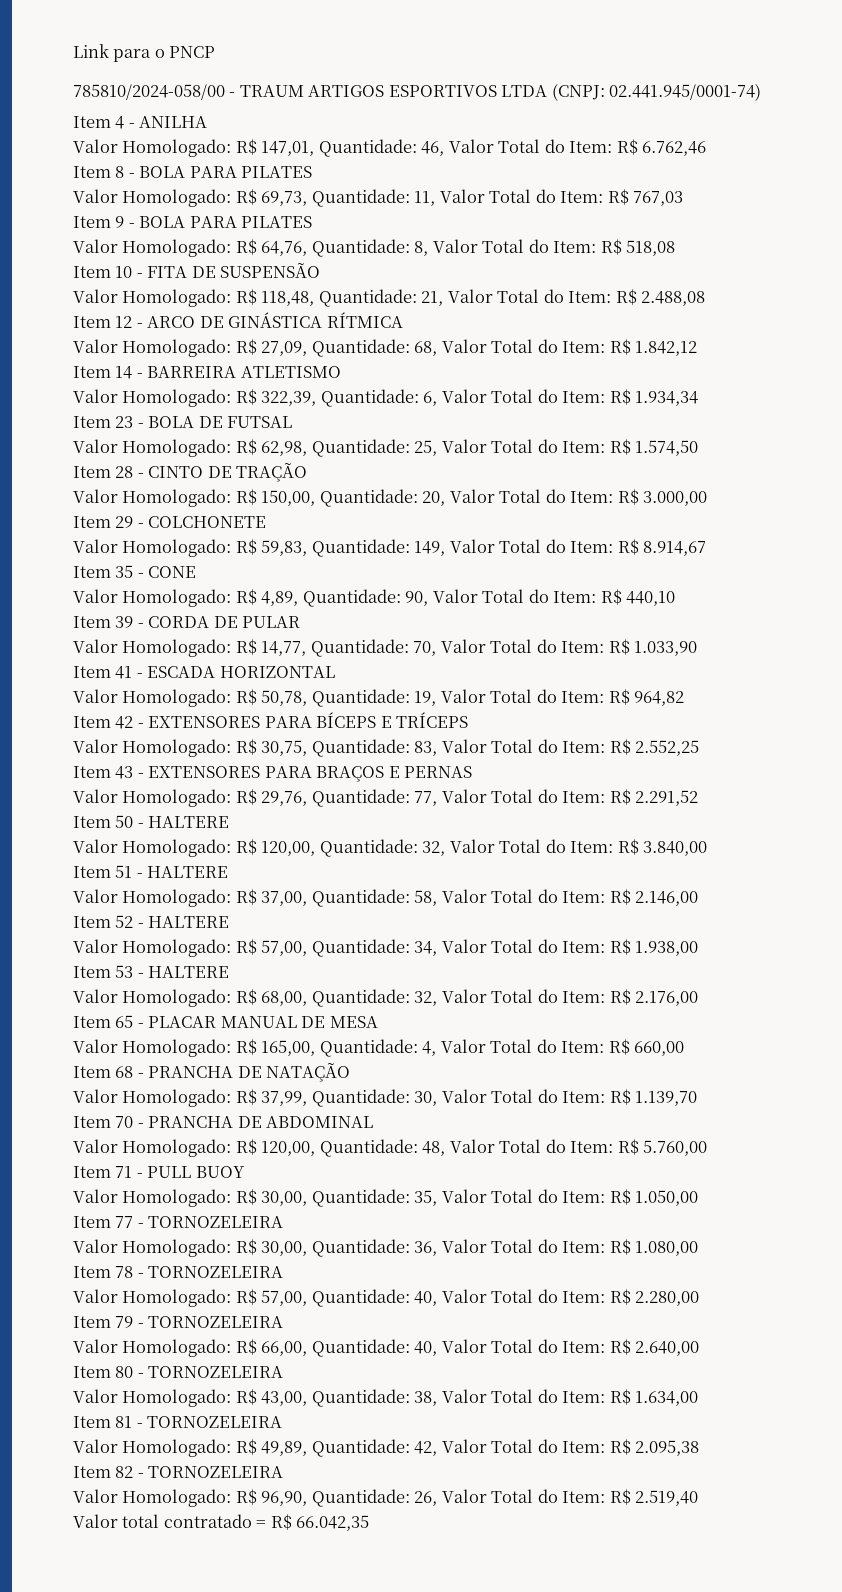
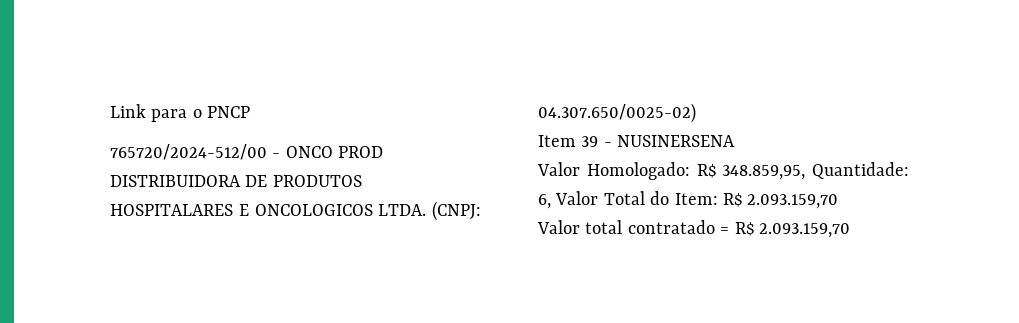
- 785810/2024-058/00 - TRAUM ARTIGOS ESPORTIVOS LTDA (CNPJ: 02.441.945/0001-74)
- Item 4 - ANILHA
- Valor Homologado: R$ 147,01, Quantidade: 46, Valor Total do Item: R$ 6.762,46
- Item 8 - BOLA PARA PILATES
- Valor Homologado: R$ 69,73, Quantidade: 11, Valor Total do Item: R$ 767,03
- Item 9 - BOLA PARA PILATES
- Valor Homologado: R$ 64,76, Quantidade: 8, Valor Total do Item: R$ 518,08
- Item 10 - FITA DE SUSPENSÃO
- Valor Homologado: R$ 118,48, Quantidade: 21, Valor Total do Item: R$ 2.488,08
- Item 12 - ARCO DE GINÁSTICA RÍTMICA
- Valor Homologado: R$ 27,09, Quantidade: 68, Valor Total do Item: R$ 1.842,12
- Item 14 - BARREIRA ATLETISMO
- Valor Homologado: R$ 322,39, Quantidade: 6, Valor Total do Item: R$ 1.934,34
- Item 23 - BOLA DE FUTSAL
- Valor Homologado: R$ 62,98, Quantidade: 25, Valor Total do Item: R$ 1.574,50
- Item 28 - CINTO DE TRAÇÃO
- Valor Homologado: R$ 150,00, Quantidade: 20, Valor Total do Item: R$ 3.000,00
- Item 29 - COLCHONETE
- Valor Homologado: R$ 59,83, Quantidade: 149, Valor Total do Item: R$ 8.914,67
- Item 35 - CONE
- Valor Homologado: R$ 4,89, Quantidade: 90, Valor Total do Item: R$ 440,10
- Item 39 - CORDA DE PULAR
- Valor Homologado: R$ 14,77, Quantidade: 70, Valor Total do Item: R$ 1.033,90
- Item 41 - ESCADA HORIZONTAL
- Valor Homologado: R$ 50,78, Quantidade: 19, Valor Total do Item: R$ 964,82
- Item 42 - EXTENSORES PARA BÍCEPS E TRÍCEPS
- Valor Homologado: R$ 30,75, Quantidade: 83, Valor Total do Item: R$ 2.552,25
- Item 43 - EXTENSORES PARA BRAÇOS E PERNAS
- Valor Homologado: R$ 29,76, Quantidade: 77, Valor Total do Item: R$ 2.291,52
- Item 50 - HALTERE
- Valor Homologado: R$ 120,00, Quantidade: 32, Valor Total do Item: R$ 3.840,00
- Item 51 - HALTERE
- Valor Homologado: R$ 37,00, Quantidade: 58, Valor Total do Item: R$ 2.146,00
- Item 52 - HALTERE
- Valor Homologado: R$ 57,00, Quantidade: 34, Valor Total do Item: R$ 1.938,00
- Item 53 - HALTERE
- Valor Homologado: R$ 68,00, Quantidade: 32, Valor Total do Item: R$ 2.176,00
- Item 65 - PLACAR MANUAL DE MESA
- Valor Homologado: R$ 165,00, Quantidade: 4, Valor Total do Item: R$ 660,00
- Item 68 - PRANCHA DE NATAÇÃO
- Valor Homologado: R$ 37,99, Quantidade: 30, Valor Total do Item: R$ 1.139,70
- Item 70 - PRANCHA DE ABDOMINAL
- Valor Homologado: R$ 120,00, Quantidade: 48, Valor Total do Item: R$ 5.760,00
- Item 71 - PULL BUOY
- Valor Homologado: R$ 30,00, Quantidade: 35, Valor Total do Item: R$ 1.050,00
- Item 77 - TORNOZELEIRA
- Valor Homologado: R$ 30,00, Quantidade: 36, Valor Total do Item: R$ 1.080,00
- Item 78 - TORNOZELEIRA
- Valor Homologado: R$ 57,00, Quantidade: 40, Valor Total do Item: R$ 2.280,00
- Item 79 - TORNOZELEIRA
- Valor Homologado: R$ 66,00, Quantidade: 40, Valor Total do Item: R$ 2.640,00
- Item 80 - TORNOZELEIRA
- Valor Homologado: R$ 43,00, Quantidade: 38, Valor Total do Item: R$ 1.634,00
- Item 81 - TORNOZELEIRA
- Valor Homologado: R$ 49,89, Quantidade: 42, Valor Total do Item: R$ 2.095,38
- Item 82 - TORNOZELEIRA
- Valor Homologado: R$ 96,90, Quantidade: 26, Valor Total do Item: R$ 2.519,40
+ 765720/2024-512/00 - ONCO PROD DISTRIBUIDORA DE PRODUTOS HOSPITALARES E ONCOLOGICOS LTDA. (CNPJ: 04.307.650/0025-02)
+ Item 39 - NUSINERSENA
+ Valor Homologado: R$ 348.859,95, Quantidade: 6, Valor Total do Item: R$ 2.093.159,70
- Valor total contratado = R$ 66.042,35
+ Valor total contratado = R$ 2.093.159,70

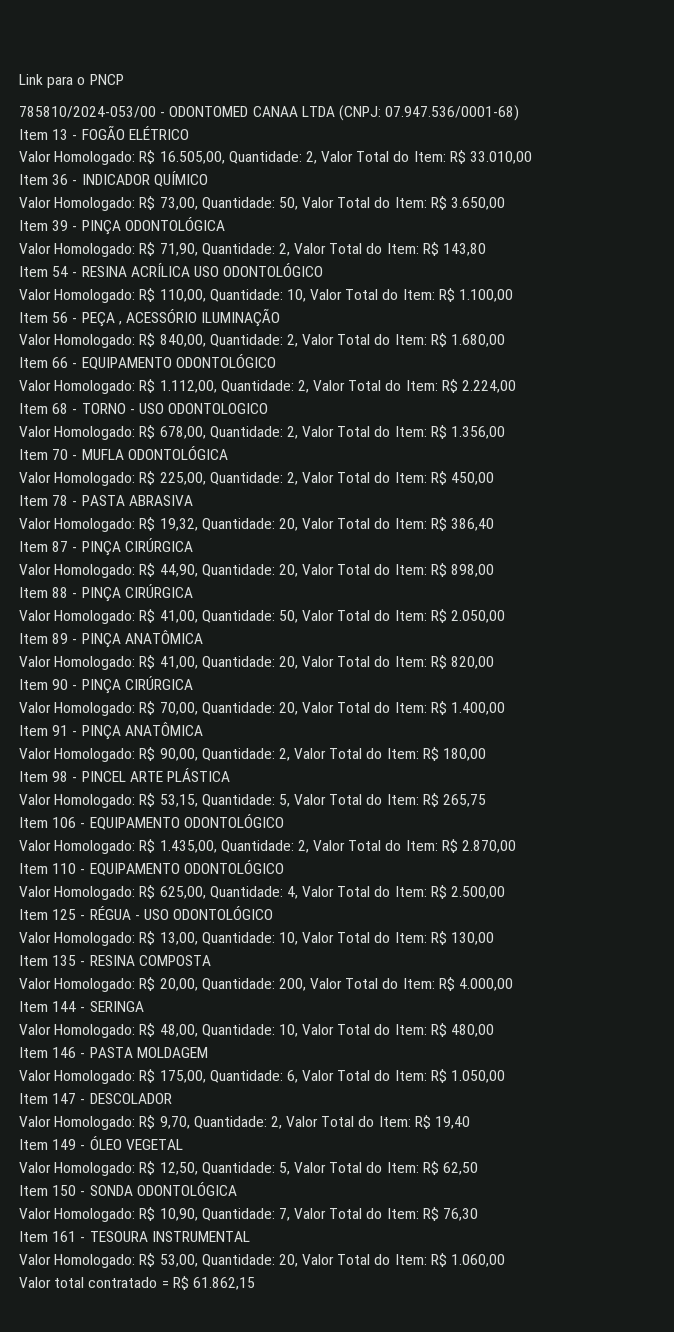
- 765720/2024-512/00 - ONCO PROD DISTRIBUIDORA DE PRODUTOS HOSPITALARES E ONCOLOGICOS LTDA. (CNPJ: 04.307.650/0025-02)
+ 785810/2024-053/00 - ODONTOMED CANAA LTDA (CNPJ: 07.947.536/0001-68)
+ Item 13 - FOGÃO ELÉTRICO
+ Valor Homologado: R$ 16.505,00, Quantidade: 2, Valor Total do Item: R$ 33.010,00
+ Item 36 - INDICADOR QUÍMICO
+ Valor Homologado: R$ 73,00, Quantidade: 50, Valor Total do Item: R$ 3.650,00
- Item 39 - NUSINERSENA
- Valor Homologado: R$ 348.859,95, Quantidade: 6, Valor Total do Item: R$ 2.093.159,70
+ Item 39 - PINÇA ODONTOLÓGICA
+ Valor Homologado: R$ 71,90, Quantidade: 2, Valor Total do Item: R$ 143,80
+ Item 54 - RESINA ACRÍLICA USO ODONTOLÓGICO
+ Valor Homologado: R$ 110,00, Quantidade: 10, Valor Total do Item: R$ 1.100,00
+ Item 56 - PEÇA , ACESSÓRIO ILUMINAÇÃO
+ Valor Homologado: R$ 840,00, Quantidade: 2, Valor Total do Item: R$ 1.680,00
+ Item 66 - EQUIPAMENTO ODONTOLÓGICO
+ Valor Homologado: R$ 1.112,00, Quantidade: 2, Valor Total do Item: R$ 2.224,00
+ Item 68 - TORNO - USO ODONTOLOGICO
+ Valor Homologado: R$ 678,00, Quantidade: 2, Valor Total do Item: R$ 1.356,00
+ Item 70 - MUFLA ODONTOLÓGICA
+ Valor Homologado: R$ 225,00, Quantidade: 2, Valor Total do Item: R$ 450,00
+ Item 78 - PASTA ABRASIVA
+ Valor Homologado: R$ 19,32, Quantidade: 20, Valor Total do Item: R$ 386,40
+ Item 87 - PINÇA CIRÚRGICA
+ Valor Homologado: R$ 44,90, Quantidade: 20, Valor Total do Item: R$ 898,00
+ Item 88 - PINÇA CIRÚRGICA
+ Valor Homologado: R$ 41,00, Quantidade: 50, Valor Total do Item: R$ 2.050,00
+ Item 89 - PINÇA ANATÔMICA
+ Valor Homologado: R$ 41,00, Quantidade: 20, Valor Total do Item: R$ 820,00
+ Item 90 - PINÇA CIRÚRGICA
+ Valor Homologado: R$ 70,00, Quantidade: 20, Valor Total do Item: R$ 1.400,00
+ Item 91 - PINÇA ANATÔMICA
+ Valor Homologado: R$ 90,00, Quantidade: 2, Valor Total do Item: R$ 180,00
+ Item 98 - PINCEL ARTE PLÁSTICA
+ Valor Homologado: R$ 53,15, Quantidade: 5, Valor Total do Item: R$ 265,75
+ Item 106 - EQUIPAMENTO ODONTOLÓGICO
+ Valor Homologado: R$ 1.435,00, Quantidade: 2, Valor Total do Item: R$ 2.870,00
+ Item 110 - EQUIPAMENTO ODONTOLÓGICO
+ Valor Homologado: R$ 625,00, Quantidade: 4, Valor Total do Item: R$ 2.500,00
+ Item 125 - RÉGUA - USO ODONTOLÓGICO
+ Valor Homologado: R$ 13,00, Quantidade: 10, Valor Total do Item: R$ 130,00
+ Item 135 - RESINA COMPOSTA
+ Valor Homologado: R$ 20,00, Quantidade: 200, Valor Total do Item: R$ 4.000,00
+ Item 144 - SERINGA
+ Valor Homologado: R$ 48,00, Quantidade: 10, Valor Total do Item: R$ 480,00
+ Item 146 - PASTA MOLDAGEM
+ Valor Homologado: R$ 175,00, Quantidade: 6, Valor Total do Item: R$ 1.050,00
+ Item 147 - DESCOLADOR
+ Valor Homologado: R$ 9,70, Quantidade: 2, Valor Total do Item: R$ 19,40
+ Item 149 - ÓLEO VEGETAL
+ Valor Homologado: R$ 12,50, Quantidade: 5, Valor Total do Item: R$ 62,50
+ Item 150 - SONDA ODONTOLÓGICA
+ Valor Homologado: R$ 10,90, Quantidade: 7, Valor Total do Item: R$ 76,30
+ Item 161 - TESOURA INSTRUMENTAL
+ Valor Homologado: R$ 53,00, Quantidade: 20, Valor Total do Item: R$ 1.060,00
- Valor total contratado = R$ 2.093.159,70
+ Valor total contratado = R$ 61.862,15

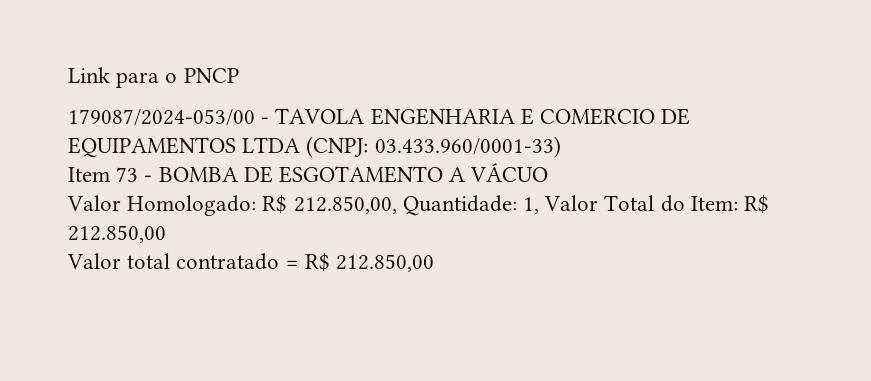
- 785810/2024-053/00 - ODONTOMED CANAA LTDA (CNPJ: 07.947.536/0001-68)
- Item 13 - FOGÃO ELÉTRICO
- Valor Homologado: R$ 16.505,00, Quantidade: 2, Valor Total do Item: R$ 33.010,00
- Item 36 - INDICADOR QUÍMICO
- Valor Homologado: R$ 73,00, Quantidade: 50, Valor Total do Item: R$ 3.650,00
- Item 39 - PINÇA ODONTOLÓGICA
- Valor Homologado: R$ 71,90, Quantidade: 2, Valor Total do Item: R$ 143,80
- Item 54 - RESINA ACRÍLICA USO ODONTOLÓGICO
- Valor Homologado: R$ 110,00, Quantidade: 10, Valor Total do Item: R$ 1.100,00
- Item 56 - PEÇA , ACESSÓRIO ILUMINAÇÃO
- Valor Homologado: R$ 840,00, Quantidade: 2, Valor Total do Item: R$ 1.680,00
- Item 66 - EQUIPAMENTO ODONTOLÓGICO
- Valor Homologado: R$ 1.112,00, Quantidade: 2, Valor Total do Item: R$ 2.224,00
- Item 68 - TORNO - USO ODONTOLOGICO
- Valor Homologado: R$ 678,00, Quantidade: 2, Valor Total do Item: R$ 1.356,00
- Item 70 - MUFLA ODONTOLÓGICA
- Valor Homologado: R$ 225,00, Quantidade: 2, Valor Total do Item: R$ 450,00
- Item 78 - PASTA ABRASIVA
- Valor Homologado: R$ 19,32, Quantidade: 20, Valor Total do Item: R$ 386,40
- Item 87 - PINÇA CIRÚRGICA
- Valor Homologado: R$ 44,90, Quantidade: 20, Valor Total do Item: R$ 898,00
- Item 88 - PINÇA CIRÚRGICA
- Valor Homologado: R$ 41,00, Quantidade: 50, Valor Total do Item: R$ 2.050,00
- Item 89 - PINÇA ANATÔMICA
- Valor Homologado: R$ 41,00, Quantidade: 20, Valor Total do Item: R$ 820,00
- Item 90 - PINÇA CIRÚRGICA
- Valor Homologado: R$ 70,00, Quantidade: 20, Valor Total do Item: R$ 1.400,00
- Item 91 - PINÇA ANATÔMICA
- Valor Homologado: R$ 90,00, Quantidade: 2, Valor Total do Item: R$ 180,00
- Item 98 - PINCEL ARTE PLÁSTICA
- Valor Homologado: R$ 53,15, Quantidade: 5, Valor Total do Item: R$ 265,75
- Item 106 - EQUIPAMENTO ODONTOLÓGICO
- Valor Homologado: R$ 1.435,00, Quantidade: 2, Valor Total do Item: R$ 2.870,00
- Item 110 - EQUIPAMENTO ODONTOLÓGICO
- Valor Homologado: R$ 625,00, Quantidade: 4, Valor Total do Item: R$ 2.500,00
- Item 125 - RÉGUA - USO ODONTOLÓGICO
- Valor Homologado: R$ 13,00, Quantidade: 10, Valor Total do Item: R$ 130,00
- Item 135 - RESINA COMPOSTA
- Valor Homologado: R$ 20,00, Quantidade: 200, Valor Total do Item: R$ 4.000,00
- Item 144 - SERINGA
- Valor Homologado: R$ 48,00, Quantidade: 10, Valor Total do Item: R$ 480,00
- Item 146 - PASTA MOLDAGEM
- Valor Homologado: R$ 175,00, Quantidade: 6, Valor Total do Item: R$ 1.050,00
- Item 147 - DESCOLADOR
- Valor Homologado: R$ 9,70, Quantidade: 2, Valor Total do Item: R$ 19,40
- Item 149 - ÓLEO VEGETAL
- Valor Homologado: R$ 12,50, Quantidade: 5, Valor Total do Item: R$ 62,50
- Item 150 - SONDA ODONTOLÓGICA
- Valor Homologado: R$ 10,90, Quantidade: 7, Valor Total do Item: R$ 76,30
- Item 161 - TESOURA INSTRUMENTAL
- Valor Homologado: R$ 53,00, Quantidade: 20, Valor Total do Item: R$ 1.060,00
+ 179087/2024-053/00 - TAVOLA ENGENHARIA E COMERCIO DE EQUIPAMENTOS LTDA (CNPJ: 03.433.960/0001-33)
+ Item 73 - BOMBA DE ESGOTAMENTO A VÁCUO
+ Valor Homologado: R$ 212.850,00, Quantidade: 1, Valor Total do Item: R$ 212.850,00
- Valor total contratado = R$ 61.862,15
+ Valor total contratado = R$ 212.850,00

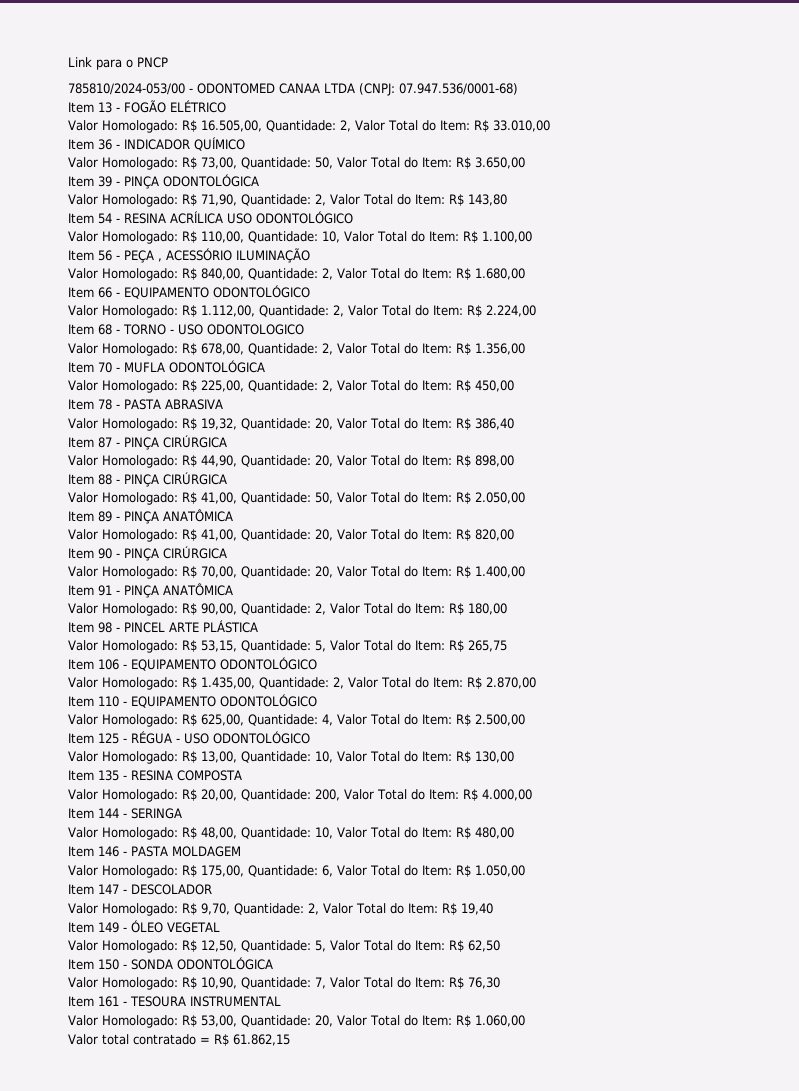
- 179087/2024-053/00 - TAVOLA ENGENHARIA E COMERCIO DE EQUIPAMENTOS LTDA (CNPJ: 03.433.960/0001-33)
- Item 73 - BOMBA DE ESGOTAMENTO A VÁCUO
- Valor Homologado: R$ 212.850,00, Quantidade: 1, Valor Total do Item: R$ 212.850,00
+ 785810/2024-053/00 - ODONTOMED CANAA LTDA (CNPJ: 07.947.536/0001-68)
+ Item 13 - FOGÃO ELÉTRICO
+ Valor Homologado: R$ 16.505,00, Quantidade: 2, Valor Total do Item: R$ 33.010,00
+ Item 36 - INDICADOR QUÍMICO
+ Valor Homologado: R$ 73,00, Quantidade: 50, Valor Total do Item: R$ 3.650,00
+ Item 39 - PINÇA ODONTOLÓGICA
+ Valor Homologado: R$ 71,90, Quantidade: 2, Valor Total do Item: R$ 143,80
+ Item 54 - RESINA ACRÍLICA USO ODONTOLÓGICO
+ Valor Homologado: R$ 110,00, Quantidade: 10, Valor Total do Item: R$ 1.100,00
+ Item 56 - PEÇA , ACESSÓRIO ILUMINAÇÃO
+ Valor Homologado: R$ 840,00, Quantidade: 2, Valor Total do Item: R$ 1.680,00
+ Item 66 - EQUIPAMENTO ODONTOLÓGICO
+ Valor Homologado: R$ 1.112,00, Quantidade: 2, Valor Total do Item: R$ 2.224,00
+ Item 68 - TORNO - USO ODONTOLOGICO
+ Valor Homologado: R$ 678,00, Quantidade: 2, Valor Total do Item: R$ 1.356,00
+ Item 70 - MUFLA ODONTOLÓGICA
+ Valor Homologado: R$ 225,00, Quantidade: 2, Valor Total do Item: R$ 450,00
+ Item 78 - PASTA ABRASIVA
+ Valor Homologado: R$ 19,32, Quantidade: 20, Valor Total do Item: R$ 386,40
+ Item 87 - PINÇA CIRÚRGICA
+ Valor Homologado: R$ 44,90, Quantidade: 20, Valor Total do Item: R$ 898,00
+ Item 88 - PINÇA CIRÚRGICA
+ Valor Homologado: R$ 41,00, Quantidade: 50, Valor Total do Item: R$ 2.050,00
+ Item 89 - PINÇA ANATÔMICA
+ Valor Homologado: R$ 41,00, Quantidade: 20, Valor Total do Item: R$ 820,00
+ Item 90 - PINÇA CIRÚRGICA
+ Valor Homologado: R$ 70,00, Quantidade: 20, Valor Total do Item: R$ 1.400,00
+ Item 91 - PINÇA ANATÔMICA
+ Valor Homologado: R$ 90,00, Quantidade: 2, Valor Total do Item: R$ 180,00
+ Item 98 - PINCEL ARTE PLÁSTICA
+ Valor Homologado: R$ 53,15, Quantidade: 5, Valor Total do Item: R$ 265,75
+ Item 106 - EQUIPAMENTO ODONTOLÓGICO
+ Valor Homologado: R$ 1.435,00, Quantidade: 2, Valor Total do Item: R$ 2.870,00
+ Item 110 - EQUIPAMENTO ODONTOLÓGICO
+ Valor Homologado: R$ 625,00, Quantidade: 4, Valor Total do Item: R$ 2.500,00
+ Item 125 - RÉGUA - USO ODONTOLÓGICO
+ Valor Homologado: R$ 13,00, Quantidade: 10, Valor Total do Item: R$ 130,00
+ Item 135 - RESINA COMPOSTA
+ Valor Homologado: R$ 20,00, Quantidade: 200, Valor Total do Item: R$ 4.000,00
+ Item 144 - SERINGA
+ Valor Homologado: R$ 48,00, Quantidade: 10, Valor Total do Item: R$ 480,00
+ Item 146 - PASTA MOLDAGEM
+ Valor Homologado: R$ 175,00, Quantidade: 6, Valor Total do Item: R$ 1.050,00
+ Item 147 - DESCOLADOR
+ Valor Homologado: R$ 9,70, Quantidade: 2, Valor Total do Item: R$ 19,40
+ Item 149 - ÓLEO VEGETAL
+ Valor Homologado: R$ 12,50, Quantidade: 5, Valor Total do Item: R$ 62,50
+ Item 150 - SONDA ODONTOLÓGICA
+ Valor Homologado: R$ 10,90, Quantidade: 7, Valor Total do Item: R$ 76,30
+ Item 161 - TESOURA INSTRUMENTAL
+ Valor Homologado: R$ 53,00, Quantidade: 20, Valor Total do Item: R$ 1.060,00
- Valor total contratado = R$ 212.850,00
+ Valor total contratado = R$ 61.862,15

